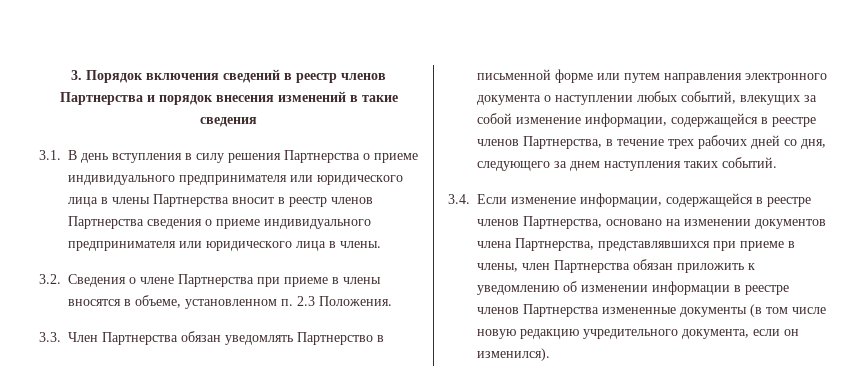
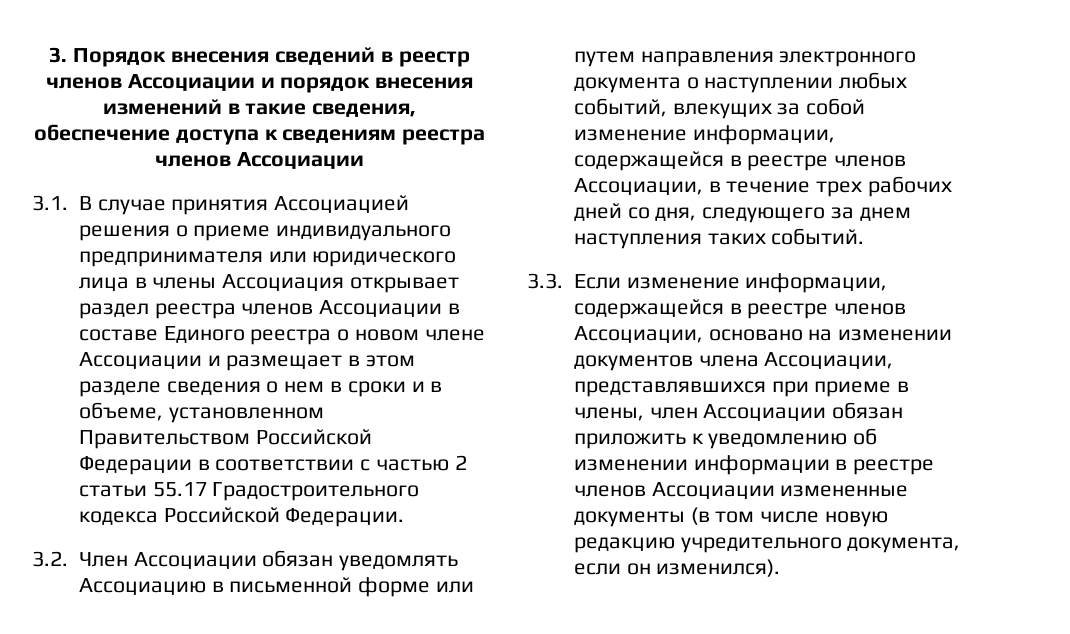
- 3. Порядок включения сведений в реестр членов Партнерства и порядок внесения изменений в такие сведения
- 3.1. В день вступления в силу решения Партнерства о приеме индивидуального предпринимателя или юридического лица в члены Партнерства вносит в реестр членов Партнерства сведения о приеме индивидуального предпринимателя или юридического лица в члены.
- 3.2. Сведения о члене Партнерства при приеме в члены вносятся в объеме, установленном п. 2.3 Положения.
- 3.3. Член Партнерства обязан уведомлять Партнерство в письменной форме или путем направления электронного документа о наступлении любых событий, влекущих за собой изменение информации, содержащейся в реестре членов Партнерства, в течение трех рабочих дней со дня, следующего за днем наступления таких событий.
+ 3. Порядок внесения сведений в реестр членов Ассоциации и порядок внесения изменений в такие сведения, обеспечение доступа к сведениям реестра членов Ассоциации
+ 3.1. В случае принятия Ассоциацией решения о приеме индивидуального предпринимателя или юридического лица в члены Ассоциация открывает раздел реестра членов Ассоциации в составе Единого реестра о новом члене Ассоциации и размещает в этом разделе сведения о нем в сроки и в объеме, установленном Правительством Российской Федерации в соответствии с частью 2 статьи 55.17 Градостроительного кодекса Российской Федерации.
+ 3.2. Член Ассоциации обязан уведомлять Ассоциацию в письменной форме или путем направления электронного документа о наступлении любых событий, влекущих за собой изменение информации, содержащейся в реестре членов Ассоциации, в течение трех рабочих дней со дня, следующего за днем наступления таких событий.
- 3.4. Если изменение информации, содержащейся в реестре членов Партнерства, основано на изменении документов члена Партнерства, представлявшихся при приеме в члены, член Партнерства обязан приложить к уведомлению об изменении информации в реестре членов Партнерства измененные документы (в том числе новую редакцию учредительного документа, если он изменился).
+ 3.3. Если изменение информации, содержащейся в реестре членов Ассоциации, основано на изменении документов члена Ассоциации, представлявшихся при приеме в члены, член Ассоциации обязан приложить к уведомлению об изменении информации в реестре членов Ассоциации измененные документы (в том числе новую редакцию учредительного документа, если он изменился).

